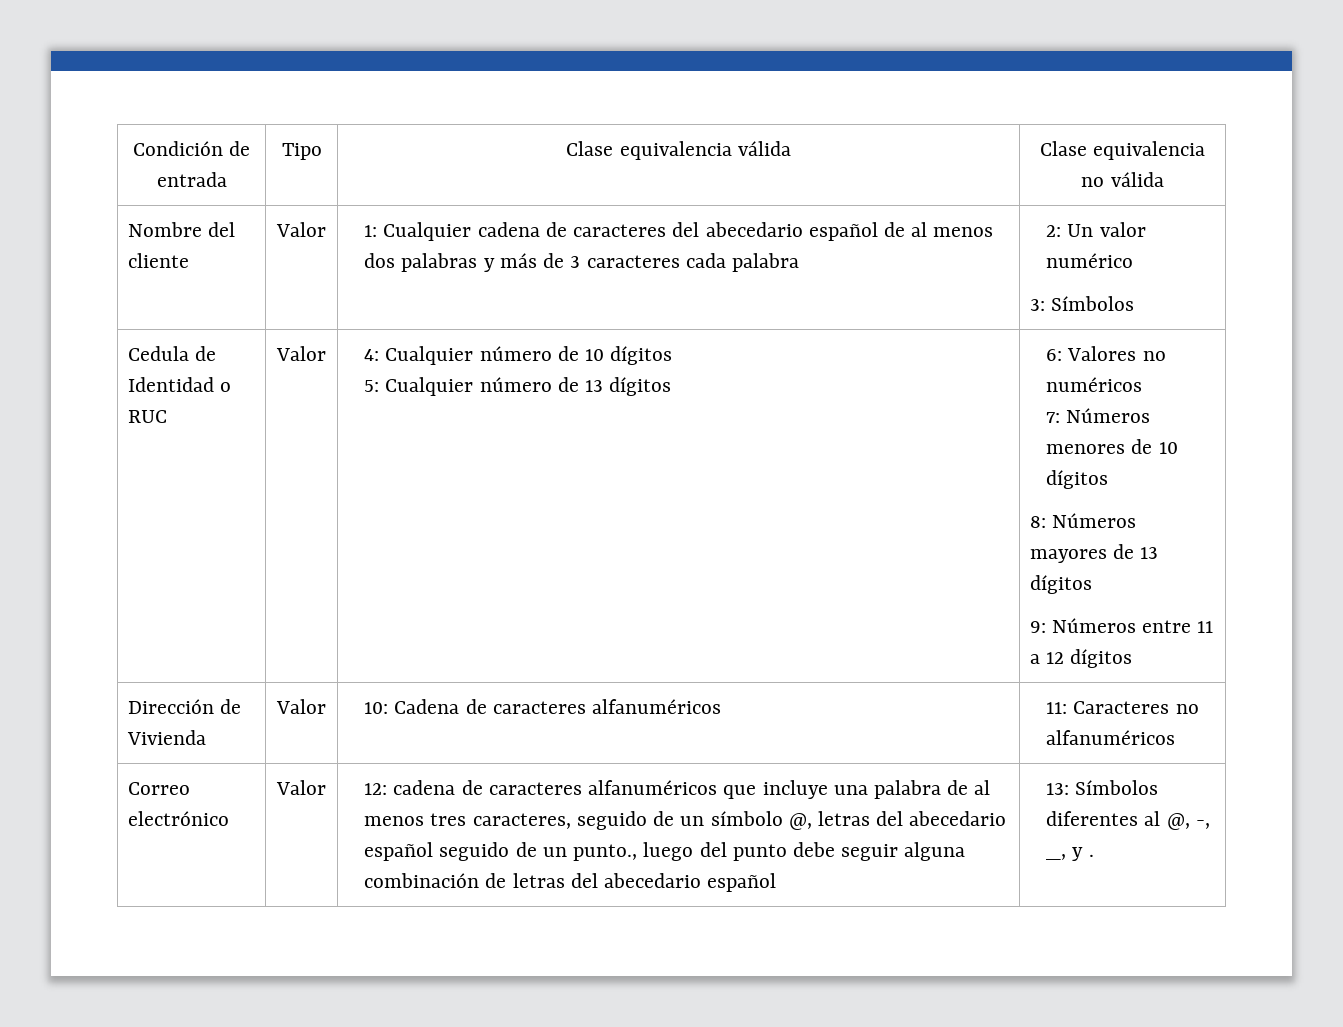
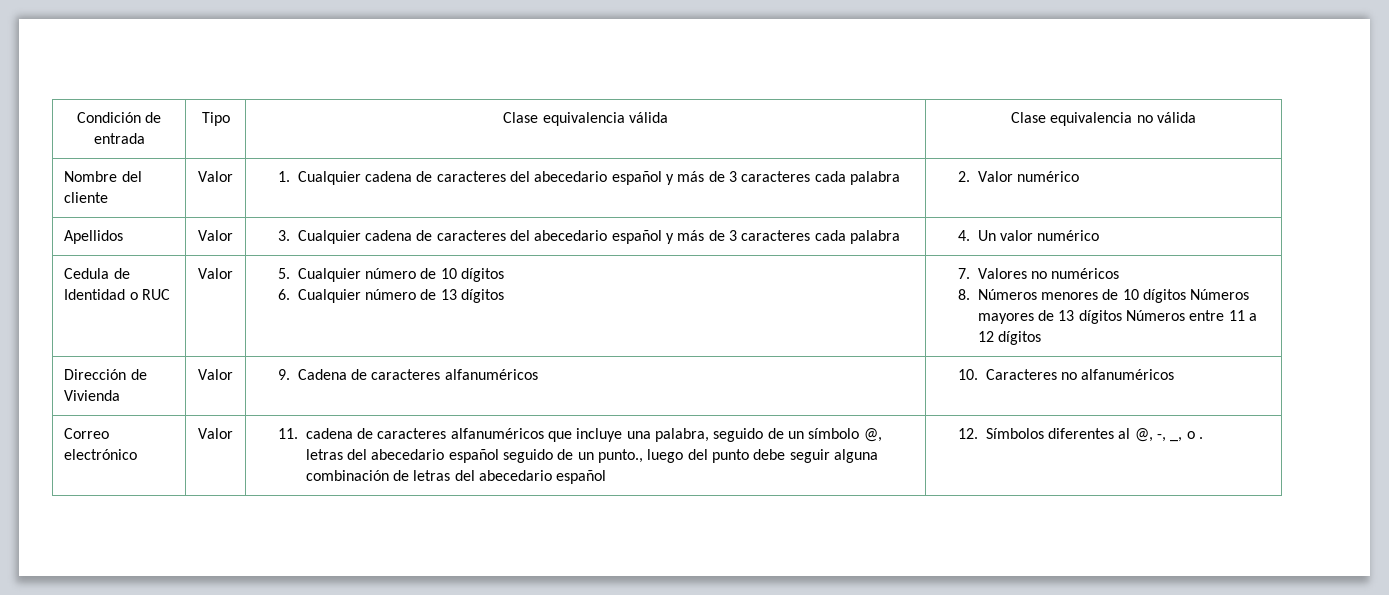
- Nombre del cliente | Valor | 1: Cualquier cadena de caracteres del abecedario español de al menos dos palabras y más de 3 caracteres cada palabra | 2: Un valor numérico
- 3: Símbolos
+ Nombre del cliente | Valor | 1. Cualquier cadena de caracteres del abecedario español y más de 3 caracteres cada palabra | 2. Valor numérico
+ Apellidos | Valor | 3. Cualquier cadena de caracteres del abecedario español y más de 3 caracteres cada palabra | 4. Un valor numérico
- 4: Cualquier número de 10 dígitos
+ 5. Cualquier número de 10 dígitos
- 5: Cualquier número de 13 dígitos
+ 6. Cualquier número de 13 dígitos
- 6: Valores no numéricos
+ 7. Valores no numéricos
- 7: Números menores de 10 dígitos
- 8: Números mayores de 13 dígitos
- 9: Números entre 11 a 12 dígitos
+ 8. Números menores de 10 dígitos Números mayores de 13 dígitos Números entre 11 a 12 dígitos
- Dirección de Vivienda | Valor | 10: Cadena de caracteres alfanuméricos | 11: Caracteres no alfanuméricos
+ Dirección de Vivienda | Valor | 9. Cadena de caracteres alfanuméricos | 10. Caracteres no alfanuméricos
- 12: cadena de caracteres alfanuméricos que incluye una palabra de al menos tres caracteres, seguido de un símbolo @, letras del abecedario español seguido de un punto., luego del punto debe seguir alguna combinación de letras del abecedario español
+ 11. cadena de caracteres alfanuméricos que incluye una palabra, seguido de un símbolo @, letras del abecedario español seguido de un punto., luego del punto debe seguir alguna combinación de letras del abecedario español
- 13: Símbolos diferentes al @, -, _, y .
+ 12. Símbolos diferentes al @, -, _, o .

